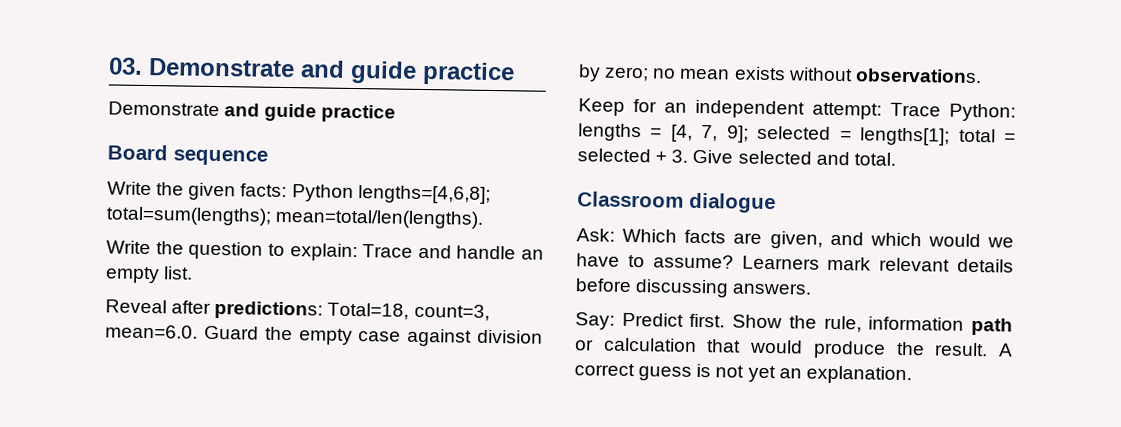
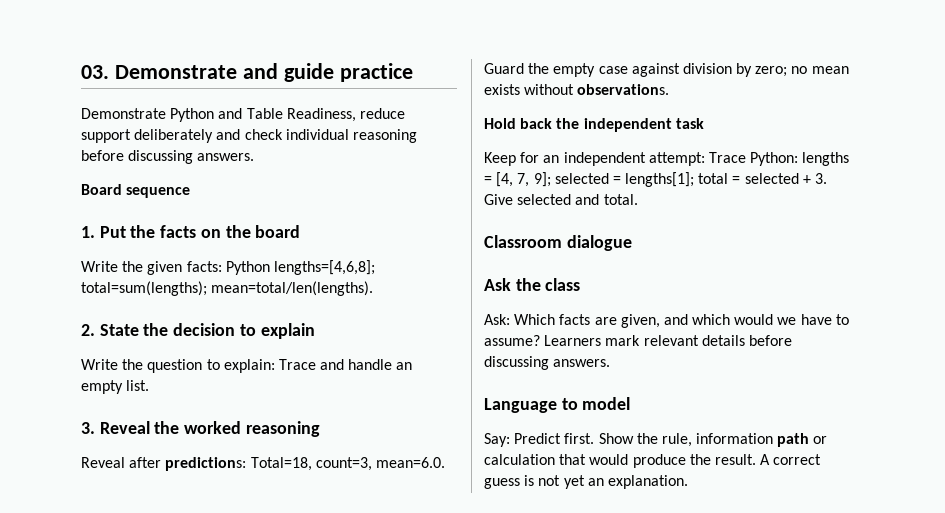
  03. Demonstrate and guide practice
- Demonstrate and guide practice
+ Demonstrate Python and Table Readiness, reduce support deliberately and check individual reasoning before discussing answers.
  Board sequence
+ 1. Put the facts on the board
+ 2. State the decision to explain
+ 3. Reveal the worked reasoning
+ Hold back the independent task
+ Ask the class
+ Language to model

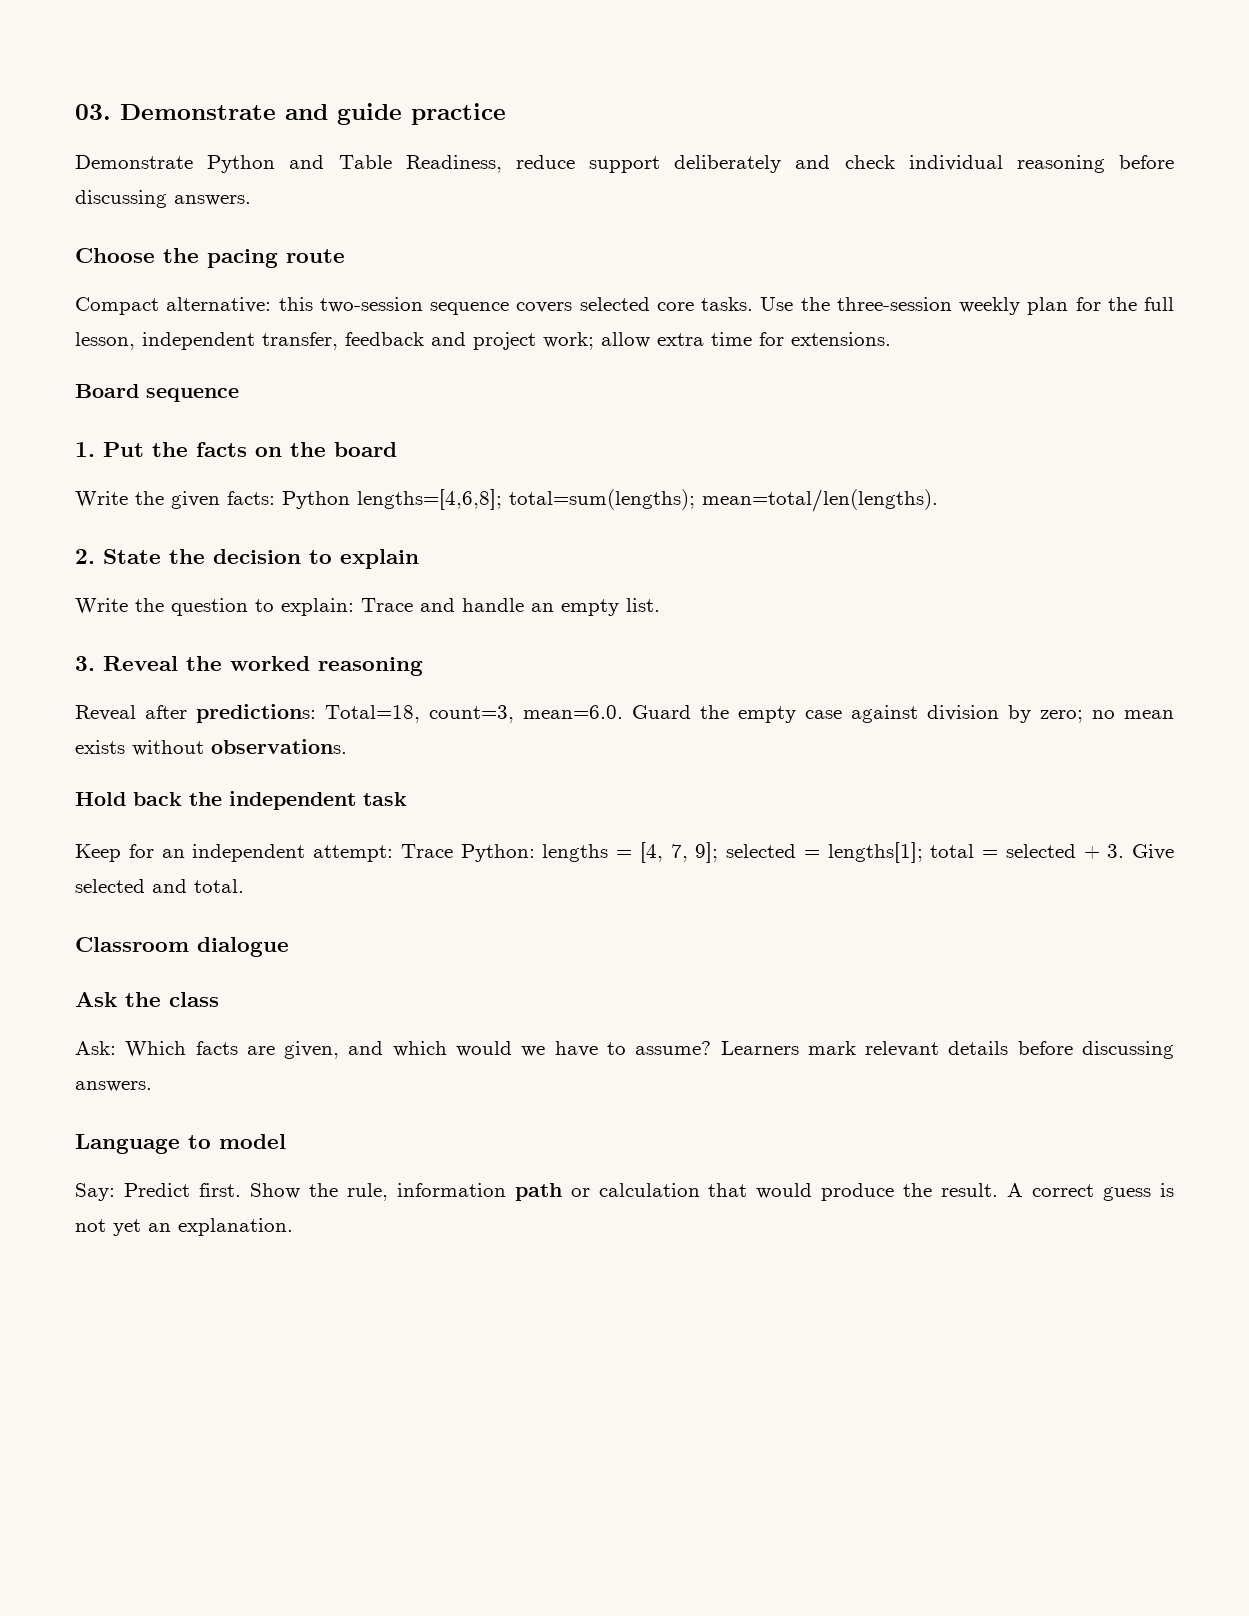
+ Choose the pacing route
+ Compact alternative: this two-session sequence covers selected core tasks. Use the three-session weekly plan for the full lesson, independent transfer, feedback and project work; allow extra time for extensions.

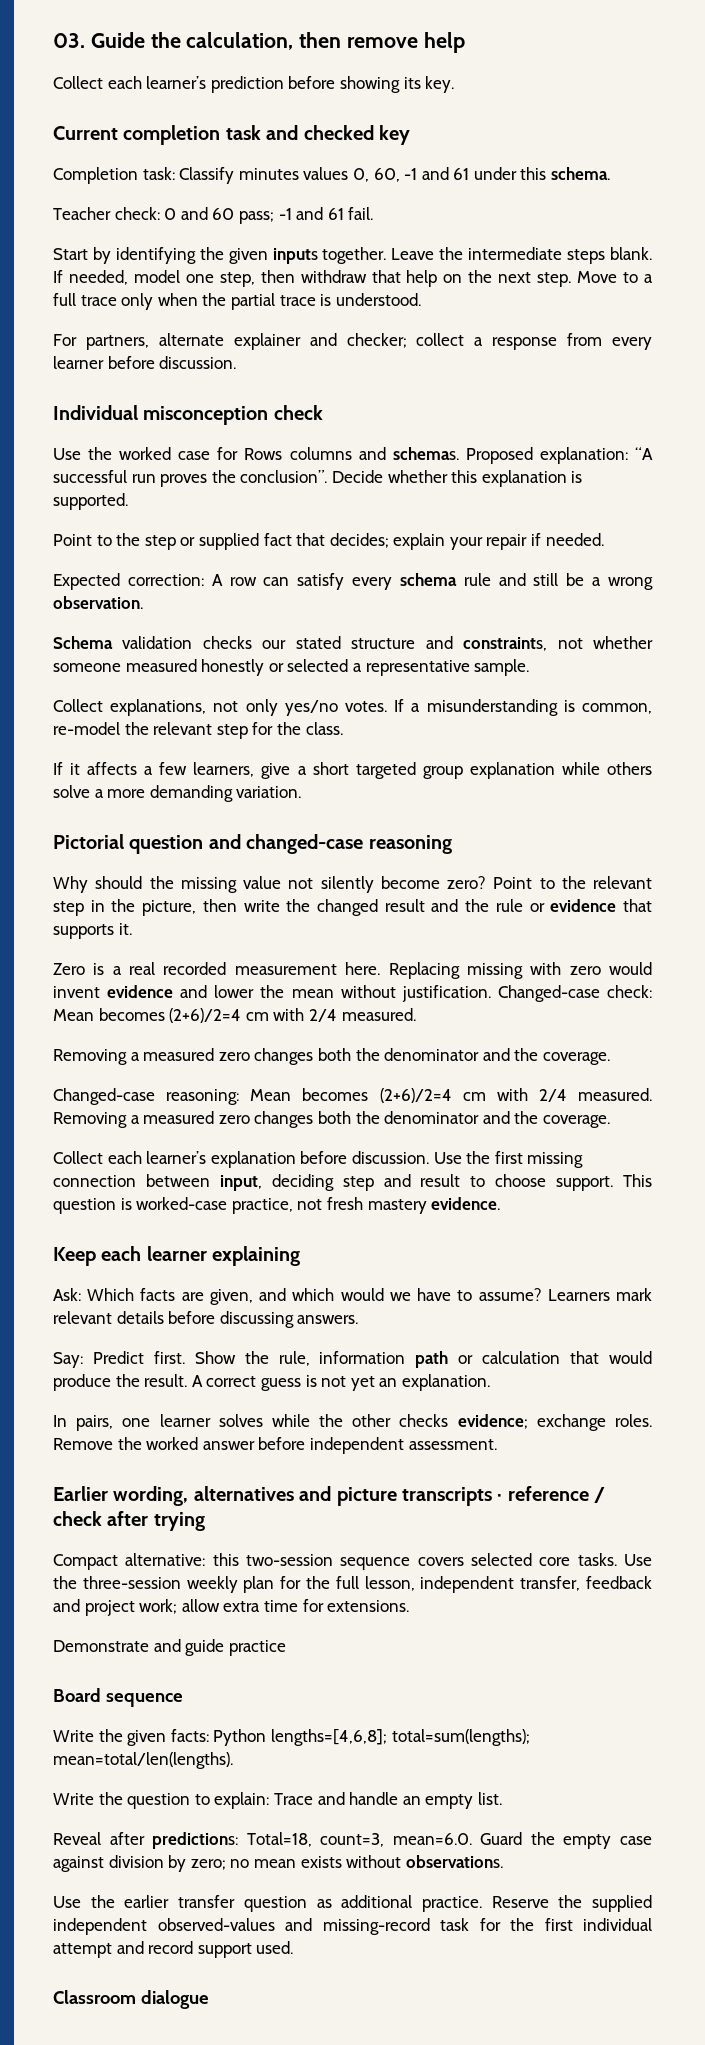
- 03. Demonstrate and guide practice
- Demonstrate Python and Table Readiness, reduce support deliberately and check individual reasoning before discussing answers.
- Choose the pacing route
+ 03. Guide the calculation, then remove help
+ Collect each learner’s prediction before showing its key.
+ Current completion task and checked key
+ Completion task: Classify minutes values 0, 60, -1 and 61 under this schema.
+ Teacher check: 0 and 60 pass; -1 and 61 fail.
+ Start by identifying the given inputs together. Leave the intermediate steps blank. If needed, model one step, then withdraw that help on the next step. Move to a full trace only when the partial trace is understood.
+ For partners, alternate explainer and checker; collect a response from every learner before discussion.
+ Individual misconception check
+ Use the worked case for Rows columns and schemas. Proposed explanation: “A successful run proves the conclusion”. Decide whether this explanation is supported.
+ Point to the step or supplied fact that decides; explain your repair if needed.
+ Expected correction: A row can satisfy every schema rule and still be a wrong observation.
+ Schema validation checks our stated structure and constraints, not whether someone measured honestly or selected a representative sample.
+ Collect explanations, not only yes/no votes. If a misunderstanding is common, re-model the relevant step for the class.
+ If it affects a few learners, give a short targeted group explanation while others solve a more demanding variation.
+ Pictorial question and changed-case reasoning
+ Why should the missing value not silently become zero? Point to the relevant step in the picture, then write the changed result and the rule or evidence that supports it.
+ Zero is a real recorded measurement here. Replacing missing with zero would invent evidence and lower the mean without justification. Changed-case check: Mean becomes (2+6)/2=4 cm with 2/4 measured.
+ Removing a measured zero changes both the denominator and the coverage.
+ Changed-case reasoning: Mean becomes (2+6)/2=4 cm with 2/4 measured. Removing a measured zero changes both the denominator and the coverage.
+ Collect each learner’s explanation before discussion. Use the first missing connection between input, deciding step and result to choose support. This question is worked-case practice, not fresh mastery evidence.
+ Keep each learner explaining
+ Ask: Which facts are given, and which would we have to assume? Learners mark relevant details before discussing answers.
+ Say: Predict first. Show the rule, information path or calculation that would produce the result. A correct guess is not yet an explanation.
+ In pairs, one learner solves while the other checks evidence; exchange roles. Remove the worked answer before independent assessment.
+ Earlier wording, alternatives and picture transcripts · reference / check after trying
+ Demonstrate and guide practice
  Board sequence
- 1. Put the facts on the board
- 2. State the decision to explain
- 3. Reveal the worked reasoning
- Hold back the independent task
- Keep for an independent attempt: Trace Python: lengths = [4, 7, 9]; selected = lengths[1]; total = selected + 3. Give selected and total.
+ Use the earlier transfer question as additional practice. Reserve the supplied independent observed-values and missing-record task for the first individual attempt and record support used.
  Classroom dialogue
- Ask the class
- Ask: Which facts are given, and which would we have to assume? Learners mark relevant details before discussing answers.
- Language to model
- Say: Predict first. Show the rule, information path or calculation that would produce the result. A correct guess is not yet an explanation.

